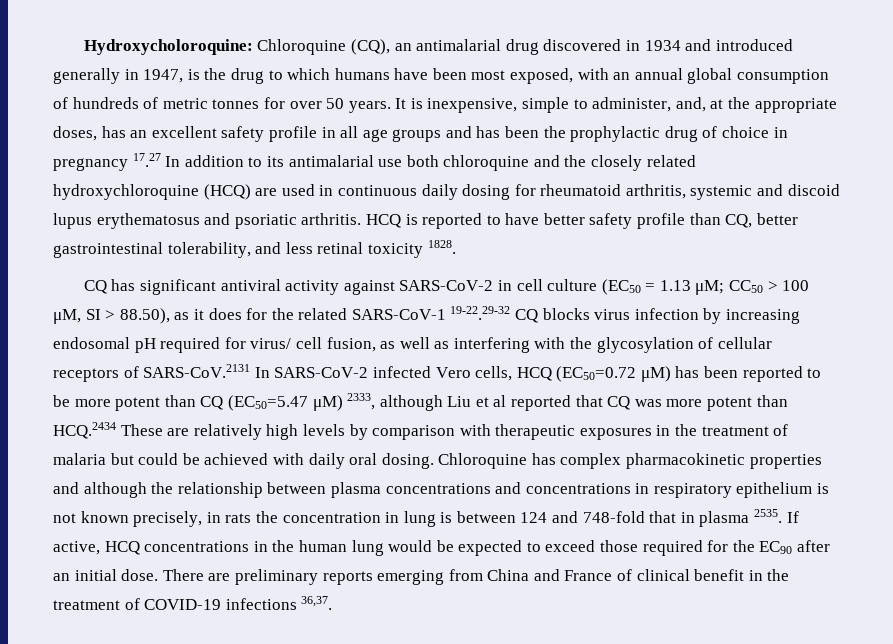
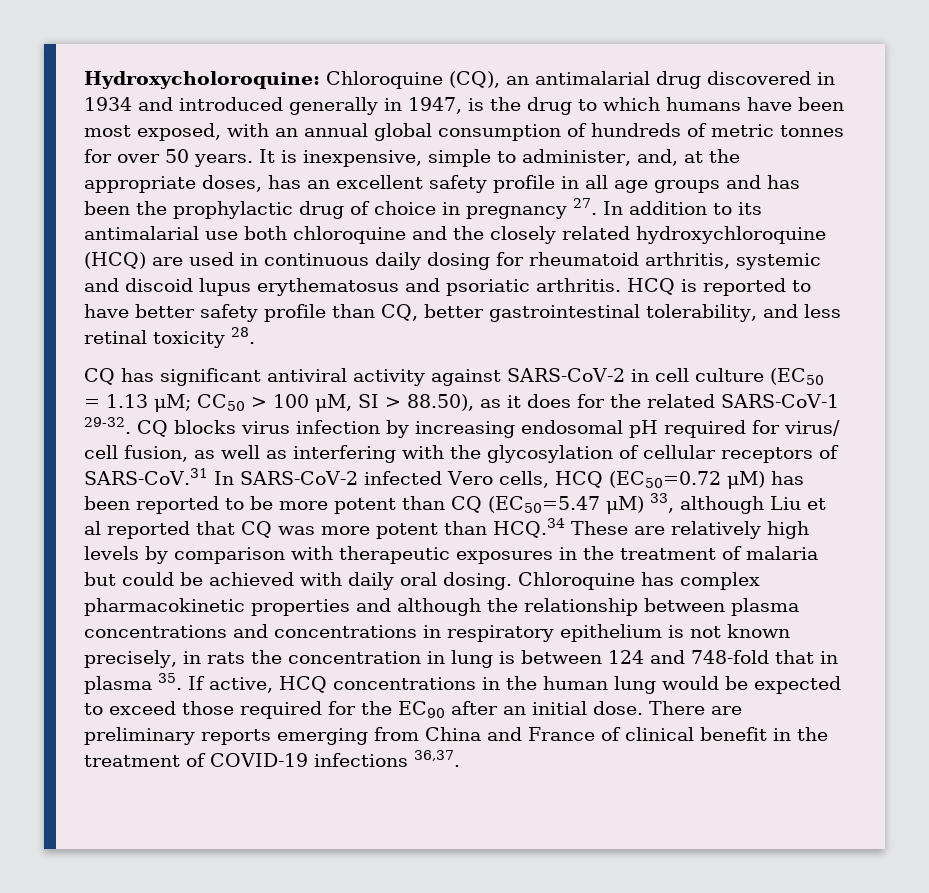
- It is inexpensive, simple to administer, and, at the appropriate doses, has an excellent safety profile in all age groups and has been the prophylactic drug of choice in pregnancy 17.27 In addition to its antimalarial use both chloroquine and the closely related hydroxychloroquine (HCQ) are used in continuous daily dosing for rheumatoid arthritis, systemic and discoid lupus erythematosus and psoriatic arthritis.
+ It is inexpensive, simple to administer, and, at the appropriate doses, has an excellent safety profile in all age groups and has been the prophylactic drug of choice in pregnancy 27. In addition to its antimalarial use both chloroquine and the closely related hydroxychloroquine (HCQ) are used in continuous daily dosing for rheumatoid arthritis, systemic and discoid lupus erythematosus and psoriatic arthritis.
- HCQ is reported to have better safety profile than CQ, better gastrointestinal tolerability, and less retinal toxicity 1828.
+ HCQ is reported to have better safety profile than CQ, better gastrointestinal tolerability, and less retinal toxicity 28.
- CC50 > 100 μM, SI > 88.50), as it does for the related SARS-CoV-1 19-22.29-32 CQ blocks virus infection by increasing endosomal pH required for virus/ cell fusion, as well as interfering with the glycosylation of cellular receptors of SARS-CoV.2131 In SARS-CoV-2 infected Vero cells, HCQ (EC50=0.72 μM) has been reported to be more potent than CQ (EC50=5.47 μM) 2333, although Liu et al reported that CQ was more potent than HCQ.2434 These are relatively high levels by comparison with therapeutic exposures in the treatment of malaria but could be achieved with daily oral dosing.
+ CC50 > 100 μM, SI > 88.50), as it does for the related SARS-CoV-1 29-32. CQ blocks virus infection by increasing endosomal pH required for virus/ cell fusion, as well as interfering with the glycosylation of cellular receptors of SARS-CoV.31 In SARS-CoV-2 infected Vero cells, HCQ (EC50=0.72 μM) has been reported to be more potent than CQ (EC50=5.47 μM) 33, although Liu et al reported that CQ was more potent than HCQ.34 These are relatively high levels by comparison with therapeutic exposures in the treatment of malaria but could be achieved with daily oral dosing.
- Chloroquine has complex pharmacokinetic properties and although the relationship between plasma concentrations and concentrations in respiratory epithelium is not known precisely, in rats the concentration in lung is between 124 and 748-fold that in plasma 2535. If active, HCQ concentrations in the human lung would be expected to exceed those required for the EC90 after an initial dose.
+ Chloroquine has complex pharmacokinetic properties and although the relationship between plasma concentrations and concentrations in respiratory epithelium is not known precisely, in rats the concentration in lung is between 124 and 748-fold that in plasma 35. If active, HCQ concentrations in the human lung would be expected to exceed those required for the EC90 after an initial dose.

